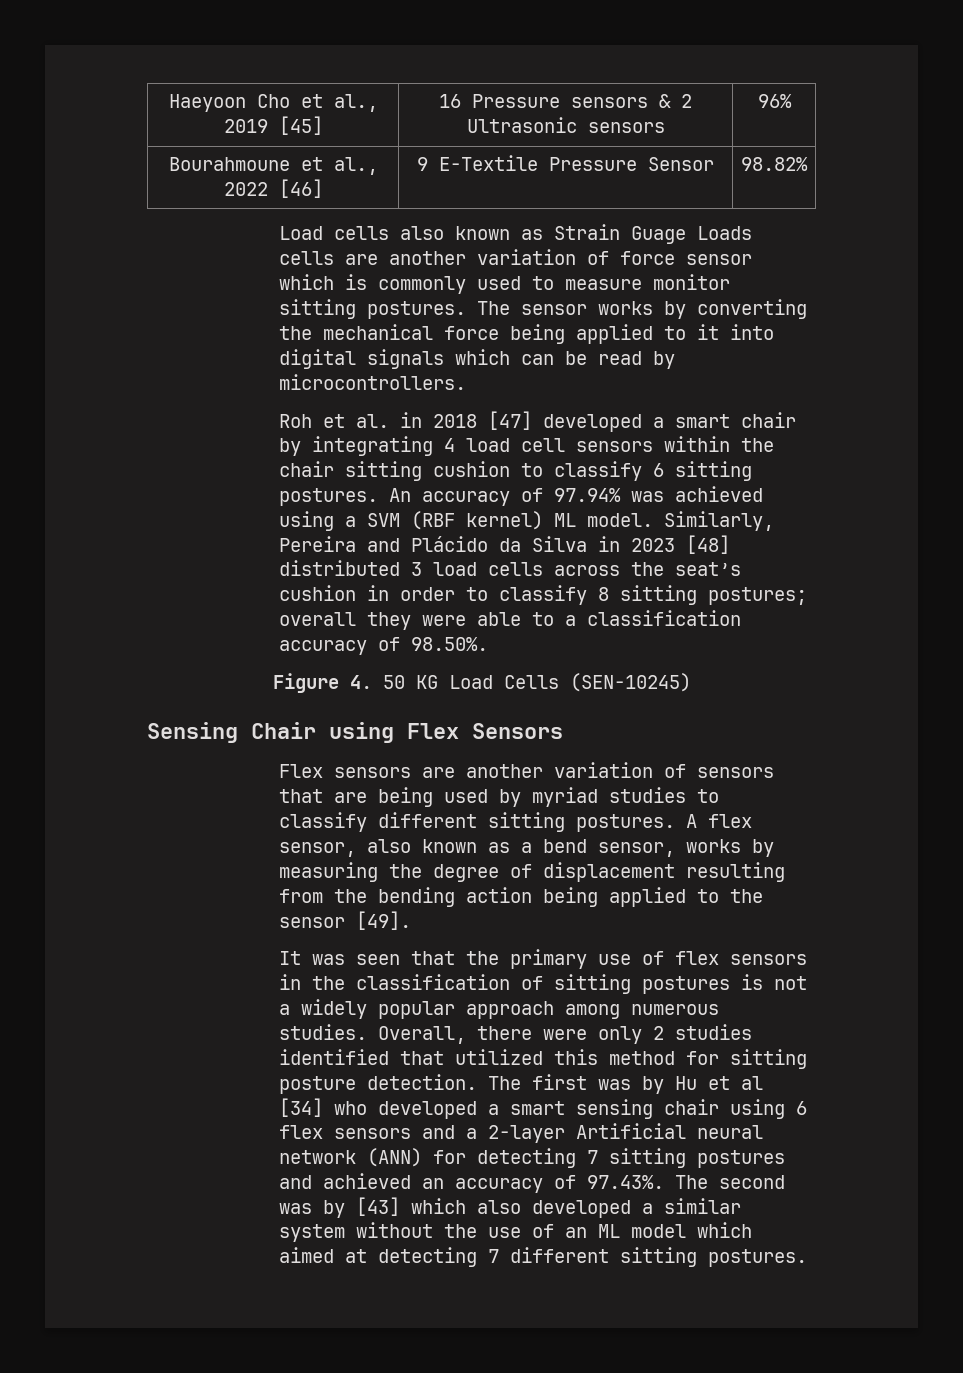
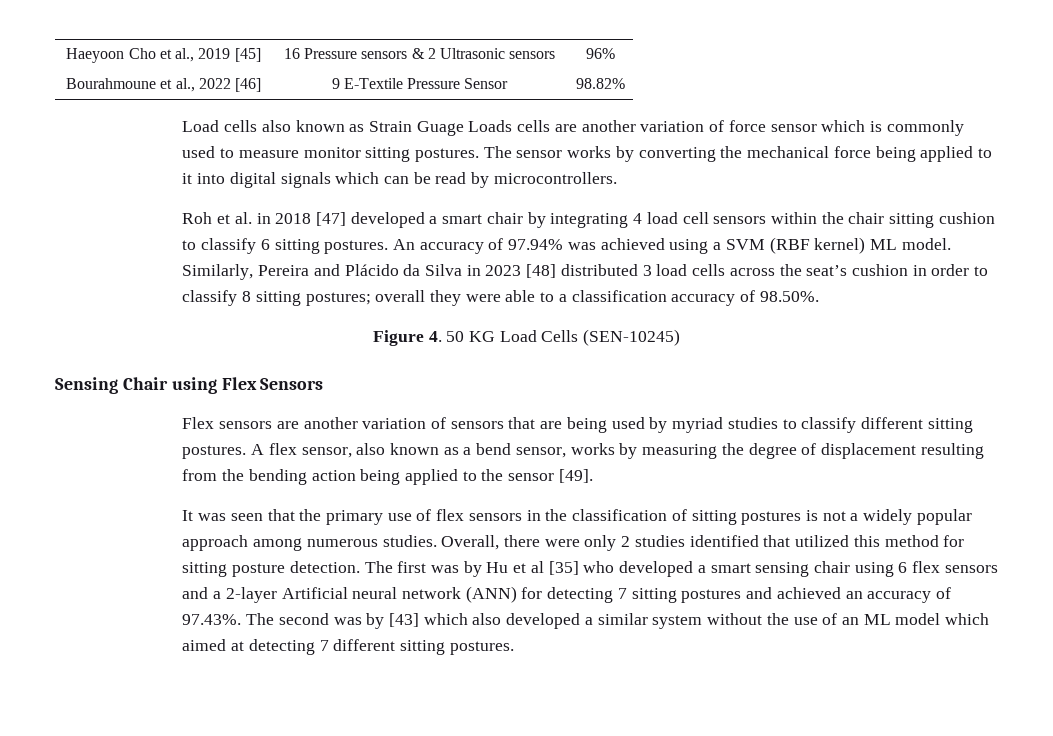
- The first was by Hu et al [34] who developed a smart sensing chair using 6 flex sensors and a 2-layer Artificial neural network (ANN) for detecting 7 sitting postures and achieved an accuracy of 97.43%. The second was by [43] which also developed a similar system without the use of an ML model which aimed at detecting 7 different sitting postures.
+ The first was by Hu et al [35] who developed a smart sensing chair using 6 flex sensors and a 2-layer Artificial neural network (ANN) for detecting 7 sitting postures and achieved an accuracy of 97.43%. The second was by [43] which also developed a similar system without the use of an ML model which aimed at detecting 7 different sitting postures.

